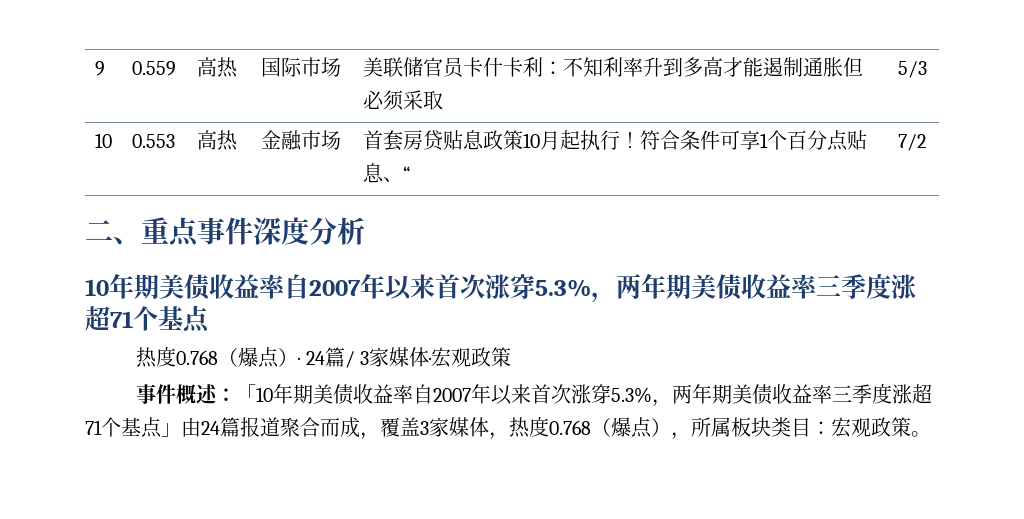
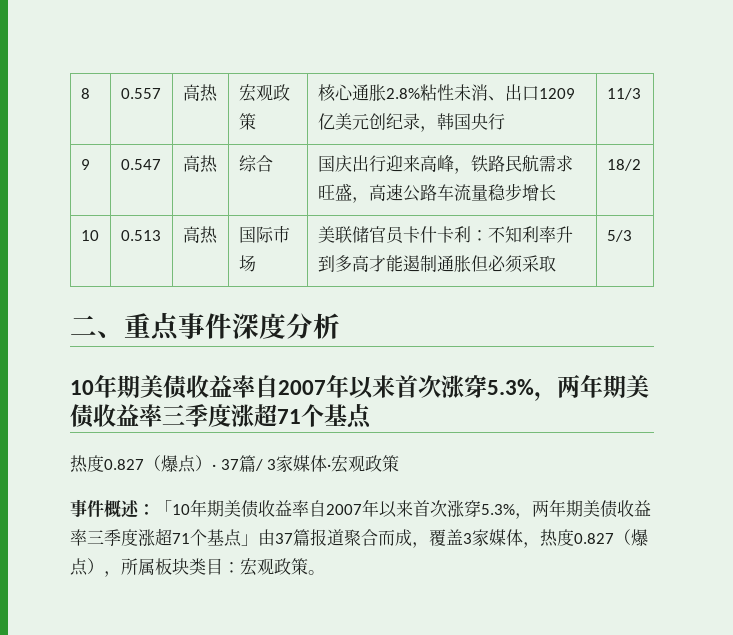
- 9 | 0.559 | 高热 | 国际市场 | 美联储官员卡什卡利：不知利率升到多高才能遏制通胀但必须采取 | 5/3
+ 8 | 0.557 | 高热 | 宏观政策 | 核心通胀2.8%粘性未消、出口1209亿美元创纪录，韩国央行 | 11/3
+ 9 | 0.547 | 高热 | 综合 | 国庆出行迎来高峰，铁路民航需求旺盛，高速公路车流量稳步增长 | 18/2
+ 10 | 0.513 | 高热 | 国际市场 | 美联储官员卡什卡利：不知利率升到多高才能遏制通胀但必须采取 | 5/3
- 10 | 0.553 | 高热 | 金融市场 | 首套房贷贴息政策10月起执行！符合条件可享1个百分点贴息、“ | 7/2
- 热度0.768（爆点）· 24篇/ 3家媒体·宏观政策
+ 热度0.827（爆点）· 37篇/ 3家媒体·宏观政策
- 事件概述：「10年期美债收益率自2007年以来首次涨穿5.3%，两年期美债收益率三季度涨超71个基点」由24篇报道聚合而成，覆盖3家媒体，热度0.768（爆点），所属板块类目：宏观政策。
+ 事件概述：「10年期美债收益率自2007年以来首次涨穿5.3%，两年期美债收益率三季度涨超71个基点」由37篇报道聚合而成，覆盖3家媒体，热度0.827（爆点），所属板块类目：宏观政策。

